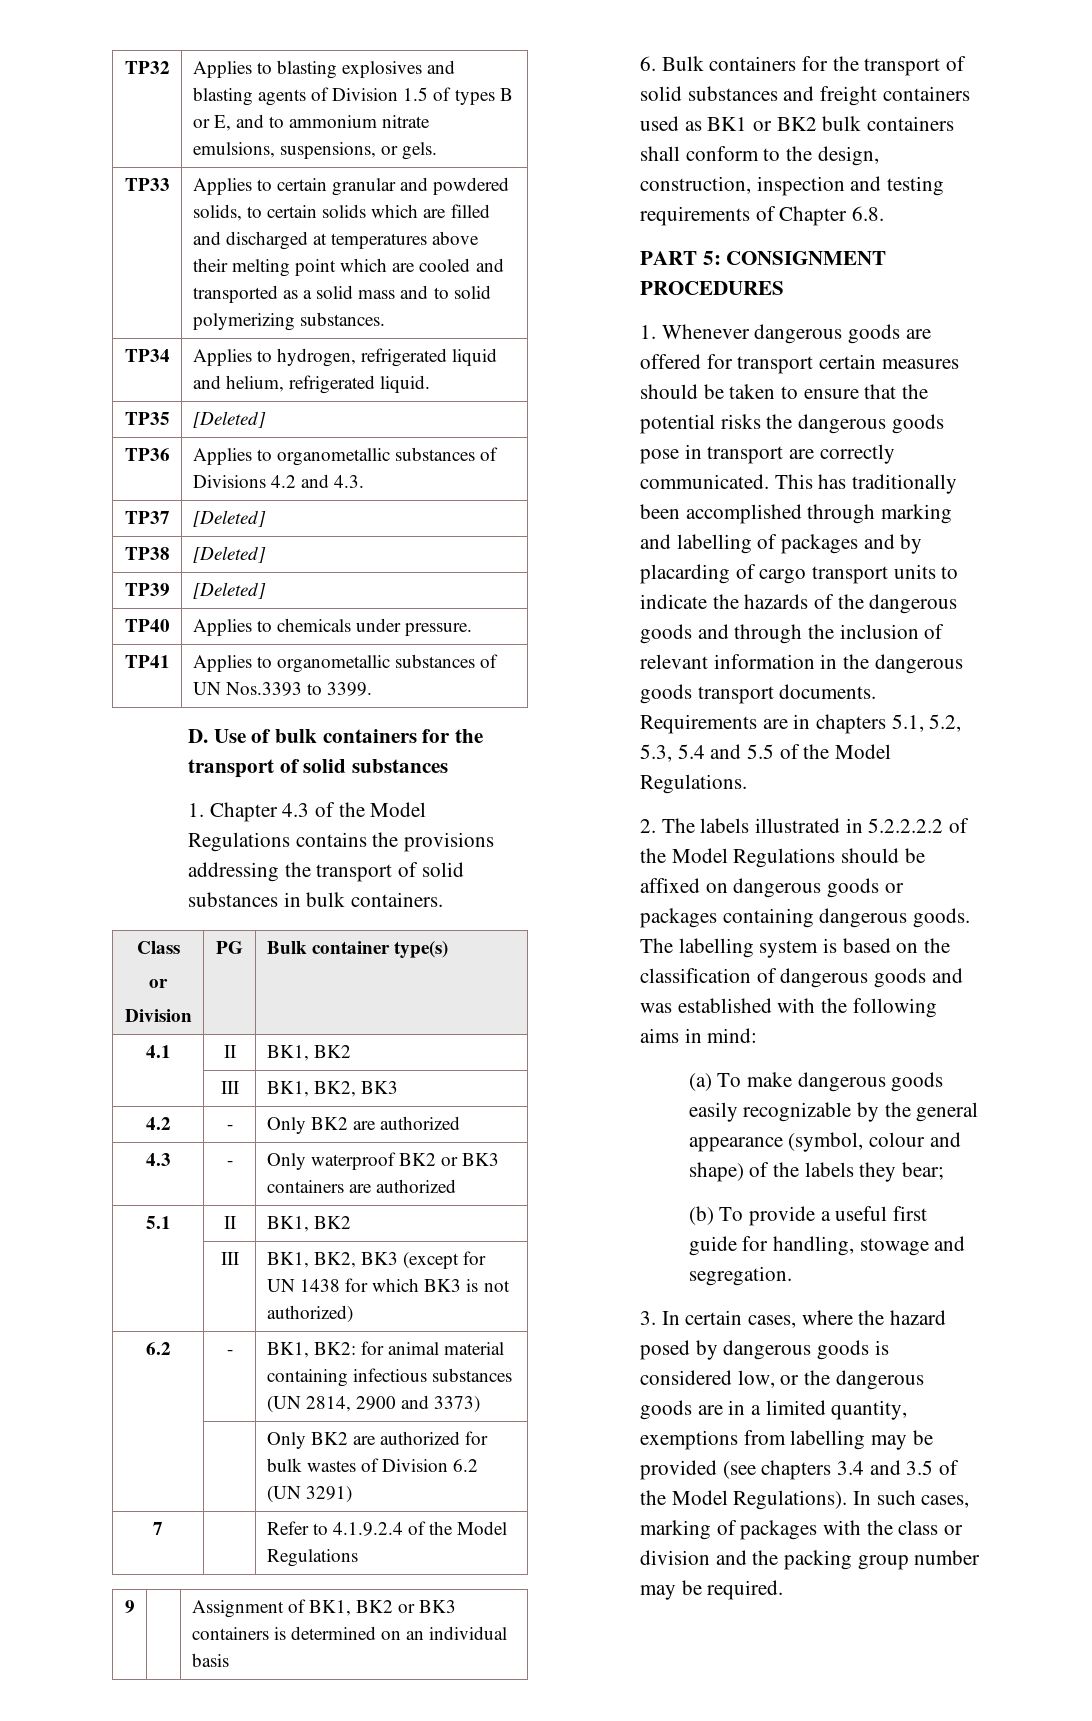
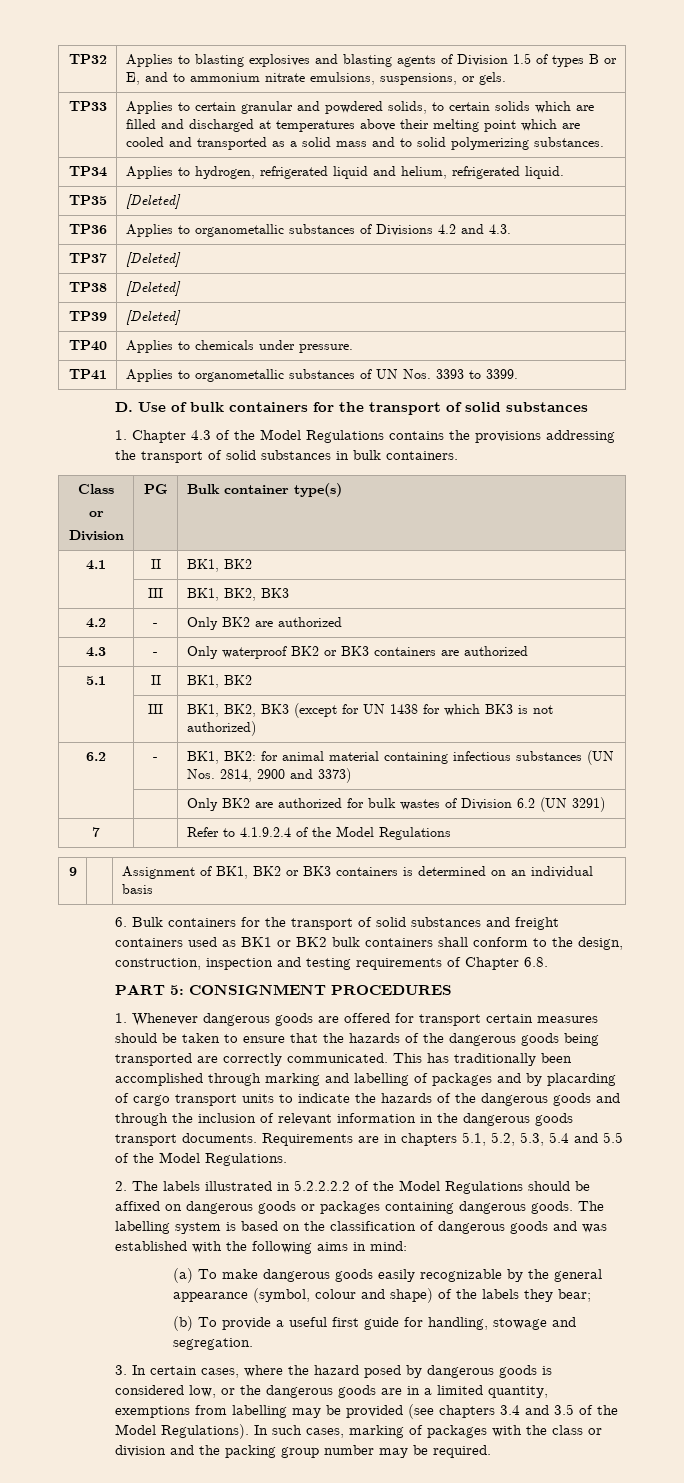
- TP41 | Applies to organometallic substances of UN Nos.3393 to 3399.
+ TP41 | Applies to organometallic substances of UN Nos. 3393 to 3399.
- 6.2 | - | BK1, BK2: for animal material containing infectious substances (UN 2814, 2900 and 3373)
+ 6.2 | - | BK1, BK2: for animal material containing infectious substances (UN Nos. 2814, 2900 and 3373)
- 1. Whenever dangerous goods are offered for transport certain measures should be taken to ensure that the potential risks the dangerous goods pose in transport are correctly communicated.
+ 1. Whenever dangerous goods are offered for transport certain measures should be taken to ensure that the hazards of the dangerous goods being transported are correctly communicated.

